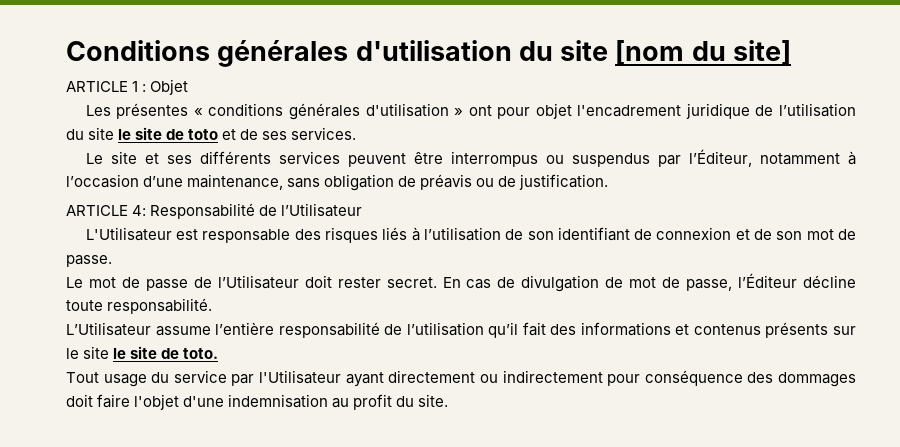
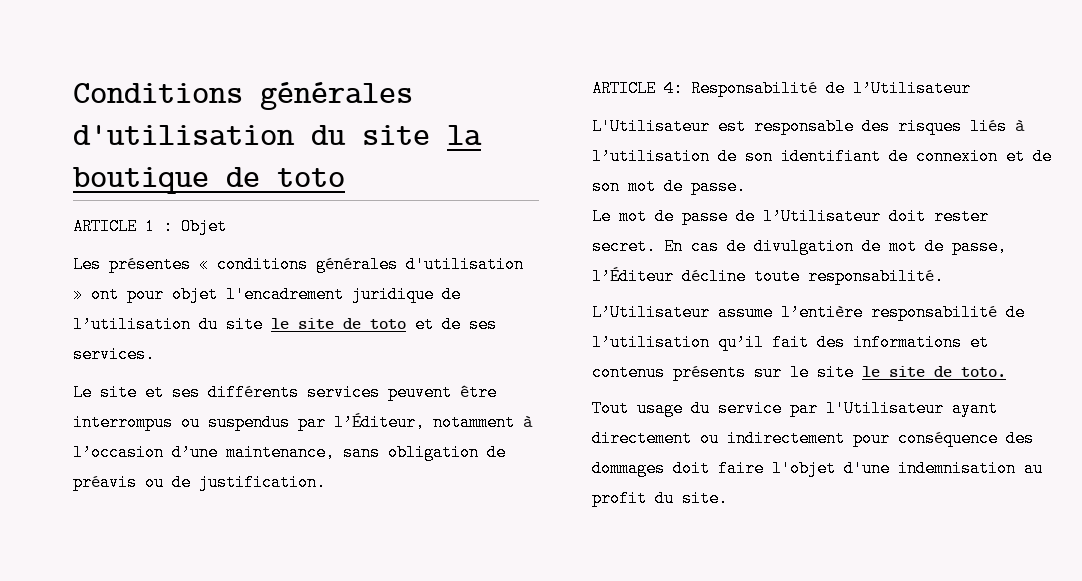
- Conditions générales d'utilisation du site [nom du site]
+ Conditions générales d'utilisation du site la boutique de toto

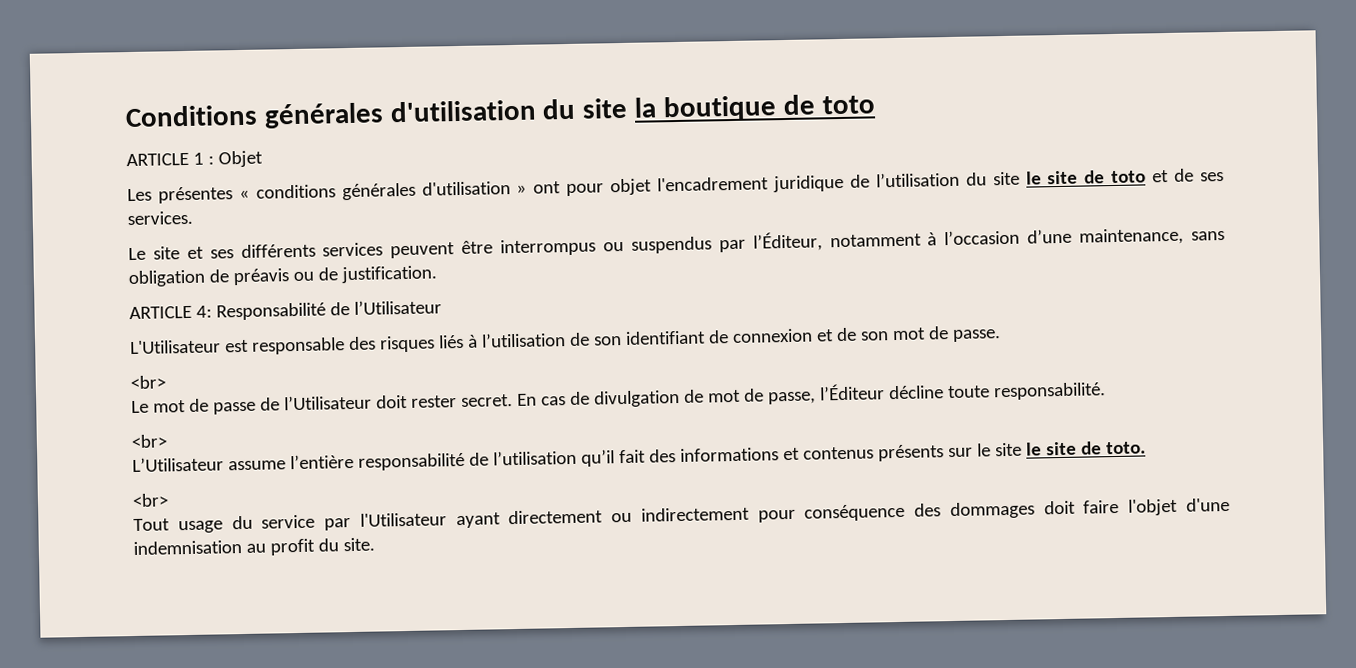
  L'Utilisateur est responsable des risques liés à l’utilisation de son identifiant de connexion et de son mot de passe.
+ <br>
  En cas de divulgation de mot de passe, l’Éditeur décline toute responsabilité.
+ <br>
  L’Utilisateur assume l’entière responsabilité de l’utilisation qu’il fait des informations et contenus présents sur le site le site de toto.
+ <br>

